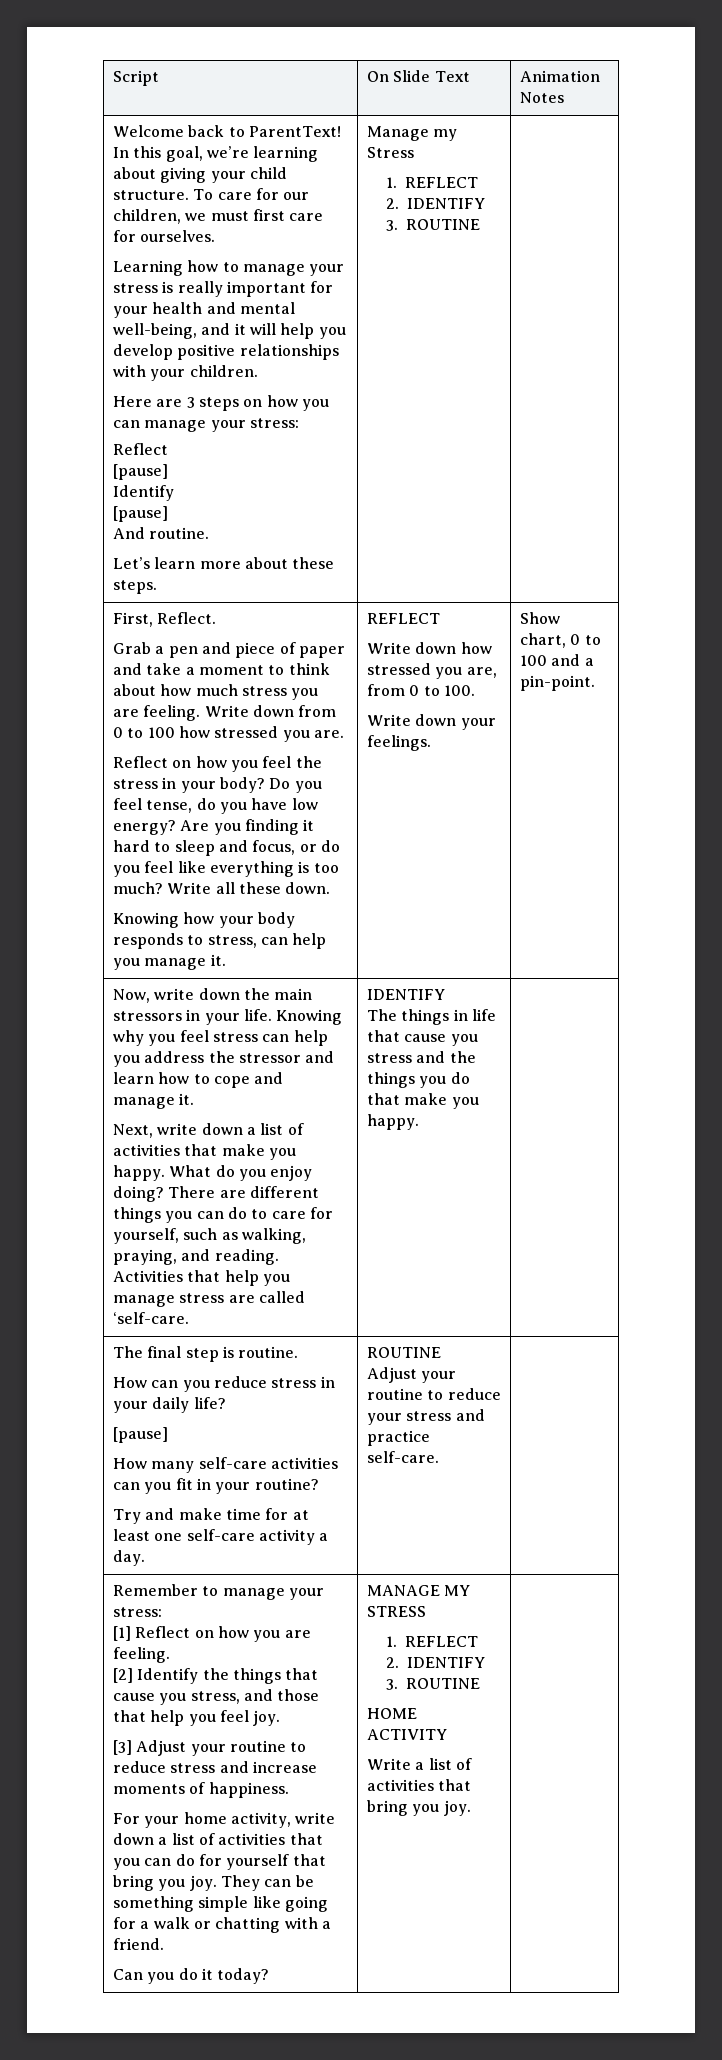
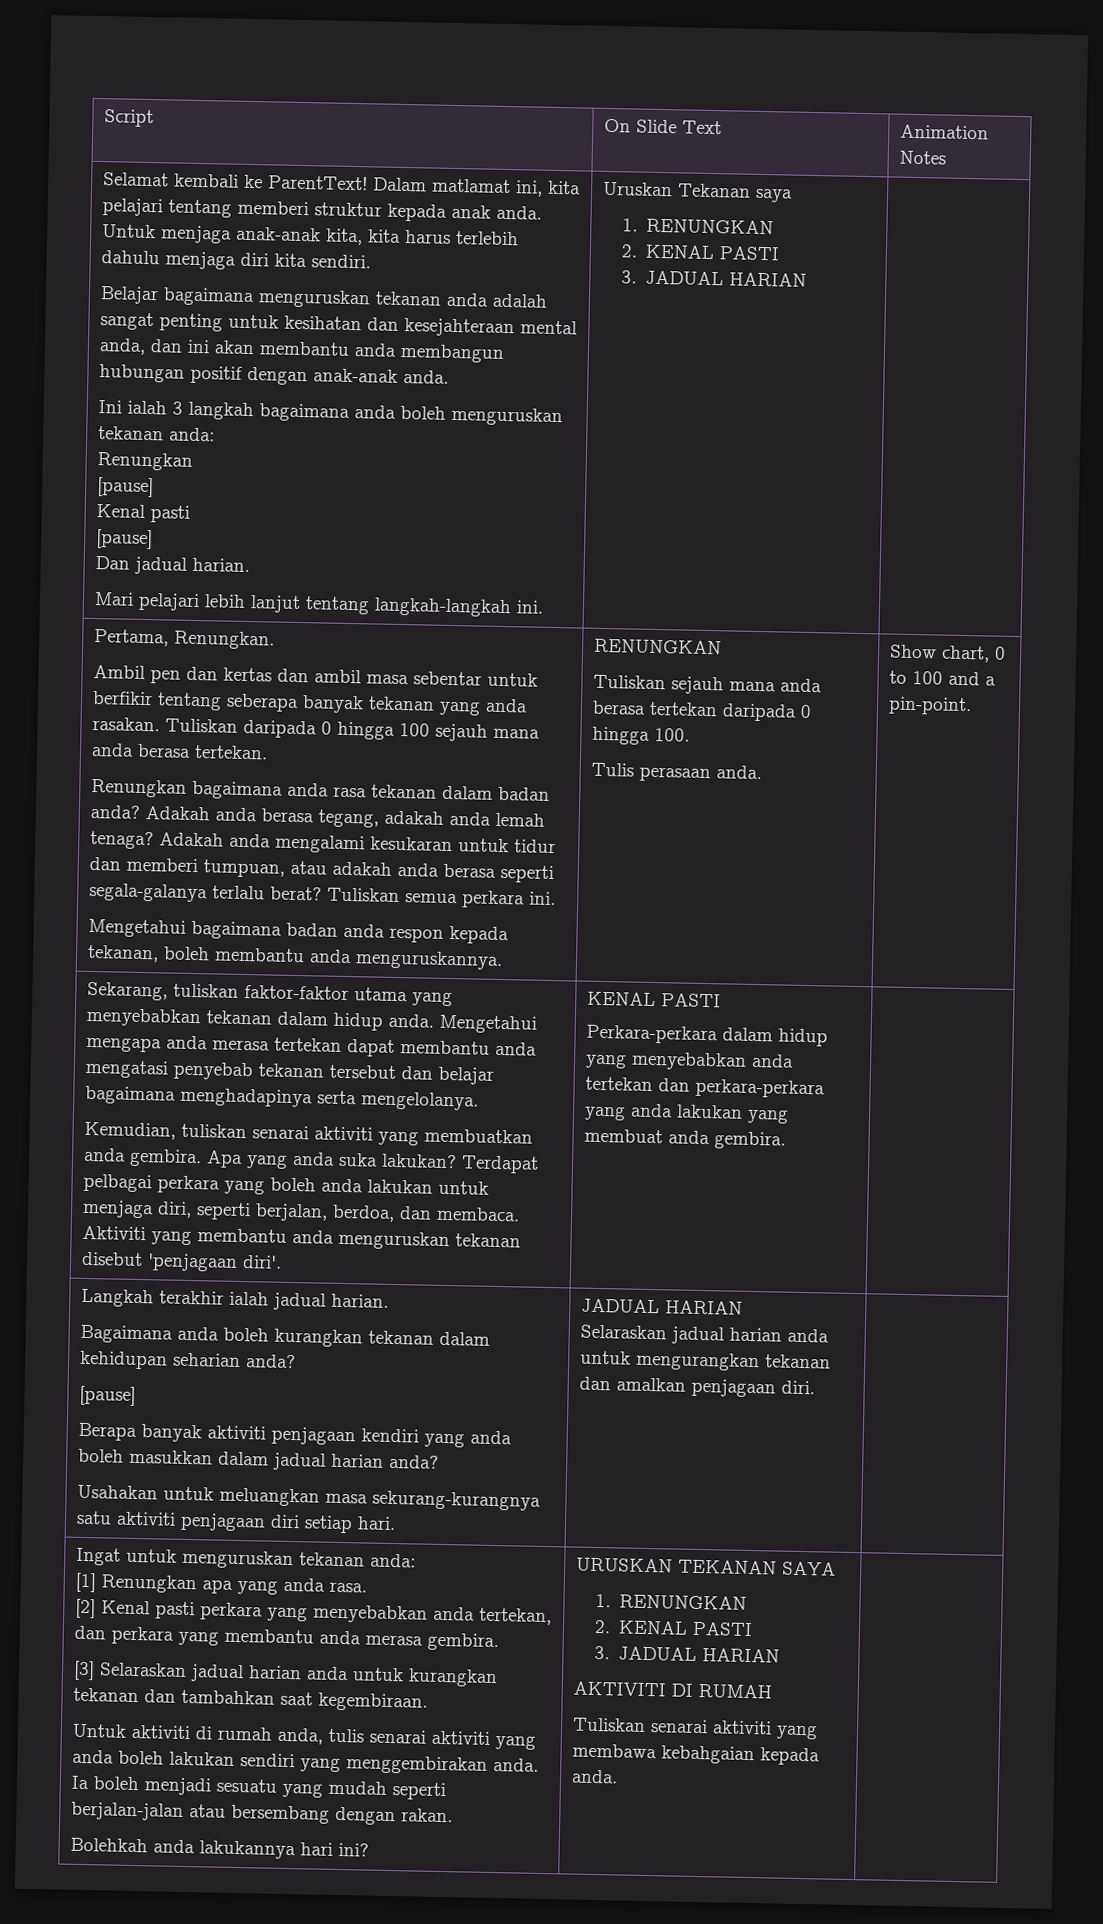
- Welcome back to ParentText! In this goal, we’re learning about giving your child structure. To care for our children, we must first care for ourselves.
- Learning how to manage your stress is really important for your health and mental well-being, and it will help you develop positive relationships with your children.
- Here are 3 steps on how you can manage your stress:
- Reflect
+ Selamat kembali ke ParentText! Dalam matlamat ini, kita pelajari tentang memberi struktur kepada anak anda. Untuk menjaga anak-anak kita, kita harus terlebih dahulu menjaga diri kita sendiri.
+ Belajar bagaimana menguruskan tekanan anda adalah sangat penting untuk kesihatan dan kesejahteraan mental anda, dan ini akan membantu anda membangun hubungan positif dengan anak-anak anda.
+ Ini ialah 3 langkah bagaimana anda boleh menguruskan tekanan anda:
+ Renungkan
  [pause]
- Identify
+ Kenal pasti
  [pause]
- And routine.
- Let’s learn more about these steps. | Manage my Stress
- 1. REFLECT
- 2. IDENTIFY
- 3. ROUTINE |
- First, Reflect.
- Grab a pen and piece of paper and take a moment to think about how much stress you are feeling. Write down from 0 to 100 how stressed you are.
- Reflect on how you feel the stress in your body? Do you feel tense, do you have low energy? Are you finding it hard to sleep and focus, or do you feel like everything is too much? Write all these down.
- Knowing how your body responds to stress, can help you manage it. | REFLECT
- Write down how stressed you are, from 0 to 100.
- Write down your feelings.
+ Dan jadual harian.
+ Mari pelajari lebih lanjut tentang langkah-langkah ini. | Uruskan Tekanan saya
+ 1. RENUNGKAN
+ 2. KENAL PASTI
+ 3. JADUAL HARIAN |
+ Pertama, Renungkan.
+ Ambil pen dan kertas dan ambil masa sebentar untuk berfikir tentang seberapa banyak tekanan yang anda rasakan. Tuliskan daripada 0 hingga 100 sejauh mana anda berasa tertekan.
+ Renungkan bagaimana anda rasa tekanan dalam badan anda? Adakah anda berasa tegang, adakah anda lemah tenaga? Adakah anda mengalami kesukaran untuk tidur dan memberi tumpuan, atau adakah anda berasa seperti segala-galanya terlalu berat? Tuliskan semua perkara ini.
+ Mengetahui bagaimana badan anda respon kepada tekanan, boleh membantu anda menguruskannya. | RENUNGKAN
+ Tuliskan sejauh mana anda berasa tertekan daripada 0 hingga 100.
+ Tulis perasaan anda.
- Now, write down the main stressors in your life. Knowing why you feel stress can help you address the stressor and learn how to cope and manage it.
- Next, write down a list of activities that make you happy. What do you enjoy doing? There are different things you can do to care for yourself, such as walking, praying, and reading. Activities that help you manage stress are called ‘self-care. | IDENTIFY
- The things in life that cause you stress and the things you do that make you happy. |
- The final step is routine.
- How can you reduce stress in your daily life?
+ Sekarang, tuliskan faktor-faktor utama yang menyebabkan tekanan dalam hidup anda. Mengetahui mengapa anda merasa tertekan dapat membantu anda mengatasi penyebab tekanan tersebut dan belajar bagaimana menghadapinya serta mengelolanya.
+ Kemudian, tuliskan senarai aktiviti yang membuatkan anda gembira. Apa yang anda suka lakukan? Terdapat pelbagai perkara yang boleh anda lakukan untuk menjaga diri, seperti berjalan, berdoa, dan membaca. Aktiviti yang membantu anda menguruskan tekanan disebut 'penjagaan diri'. | KENAL PASTI
+ Perkara-perkara dalam hidup yang menyebabkan anda tertekan dan perkara-perkara yang anda lakukan yang membuat anda gembira. |
+ Langkah terakhir ialah jadual harian.
+ Bagaimana anda boleh kurangkan tekanan dalam kehidupan seharian anda?
  [pause]
- How many self-care activities can you fit in your routine?
- Try and make time for at least one self-care activity a day. | ROUTINE
- Adjust your routine to reduce your stress and practice self-care. |
- Remember to manage your stress:
- [1] Reflect on how you are feeling.
- [2] Identify the things that cause you stress, and those that help you feel joy.
- [3] Adjust your routine to reduce stress and increase moments of happiness.
- For your home activity, write down a list of activities that you can do for yourself that bring you joy. They can be something simple like going for a walk or chatting with a friend.
- Can you do it today? | MANAGE MY STRESS
- 1. REFLECT
- 2. IDENTIFY
- 3. ROUTINE
- HOME ACTIVITY
- Write a list of activities that bring you joy.
+ Berapa banyak aktiviti penjagaan kendiri yang anda boleh masukkan dalam jadual harian anda?
+ Usahakan untuk meluangkan masa sekurang-kurangnya satu aktiviti penjagaan diri setiap hari. | JADUAL HARIAN
+ Selaraskan jadual harian anda untuk mengurangkan tekanan dan amalkan penjagaan diri. |
+ Ingat untuk menguruskan tekanan anda:
+ [1] Renungkan apa yang anda rasa.
+ [2] Kenal pasti perkara yang menyebabkan anda tertekan, dan perkara yang membantu anda merasa gembira.
+ [3] Selaraskan jadual harian anda untuk kurangkan tekanan dan tambahkan saat kegembiraan.
+ Untuk aktiviti di rumah anda, tulis senarai aktiviti yang anda boleh lakukan sendiri yang menggembirakan anda. Ia boleh menjadi sesuatu yang mudah seperti berjalan-jalan atau bersembang dengan rakan.
+ Bolehkah anda lakukannya hari ini? | URUSKAN TEKANAN SAYA
+ 1. RENUNGKAN
+ 2. KENAL PASTI
+ 3. JADUAL HARIAN
+ AKTIVITI DI RUMAH
+ Tuliskan senarai aktiviti yang membawa kebahgaian kepada anda.

